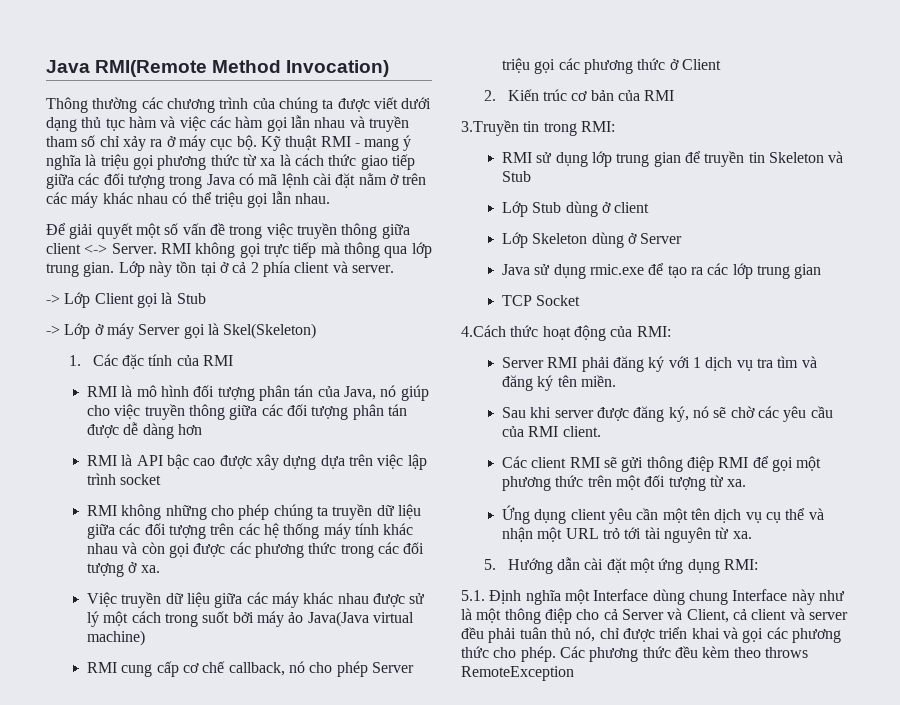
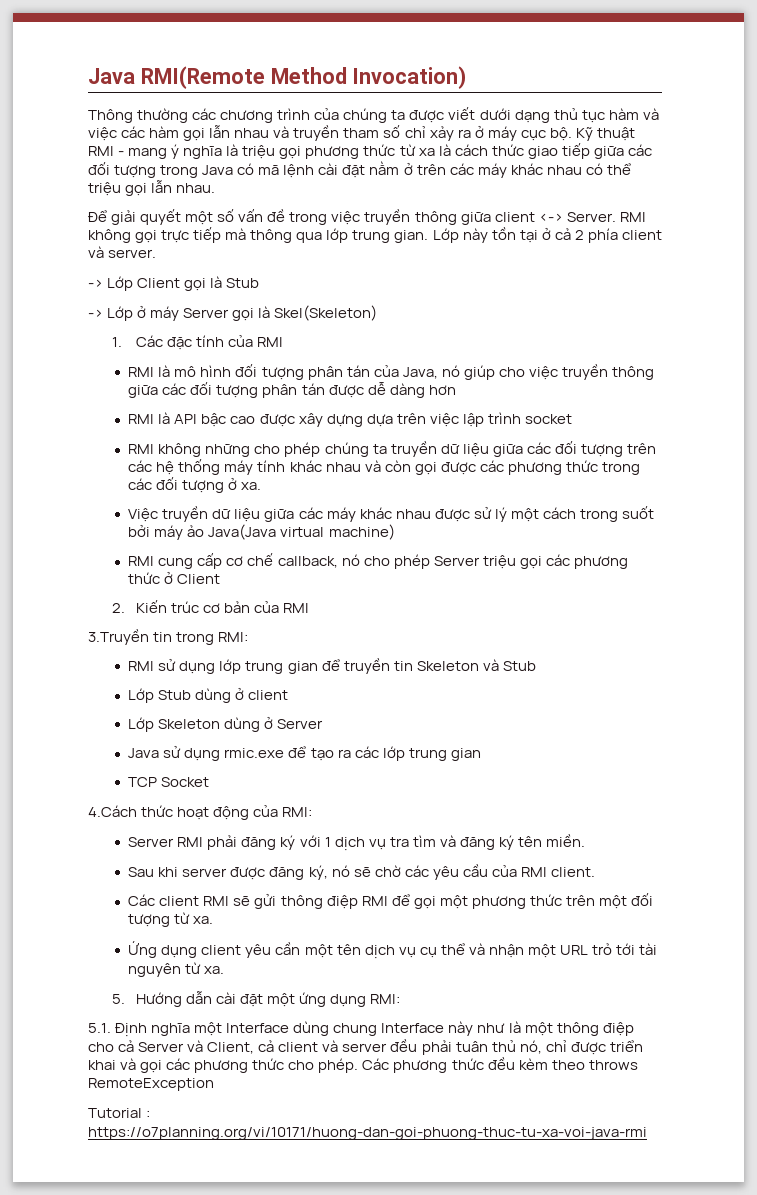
+ Tutorial : https://o7planning.org/vi/10171/huong-dan-goi-phuong-thuc-tu-xa-voi-java-rmi

